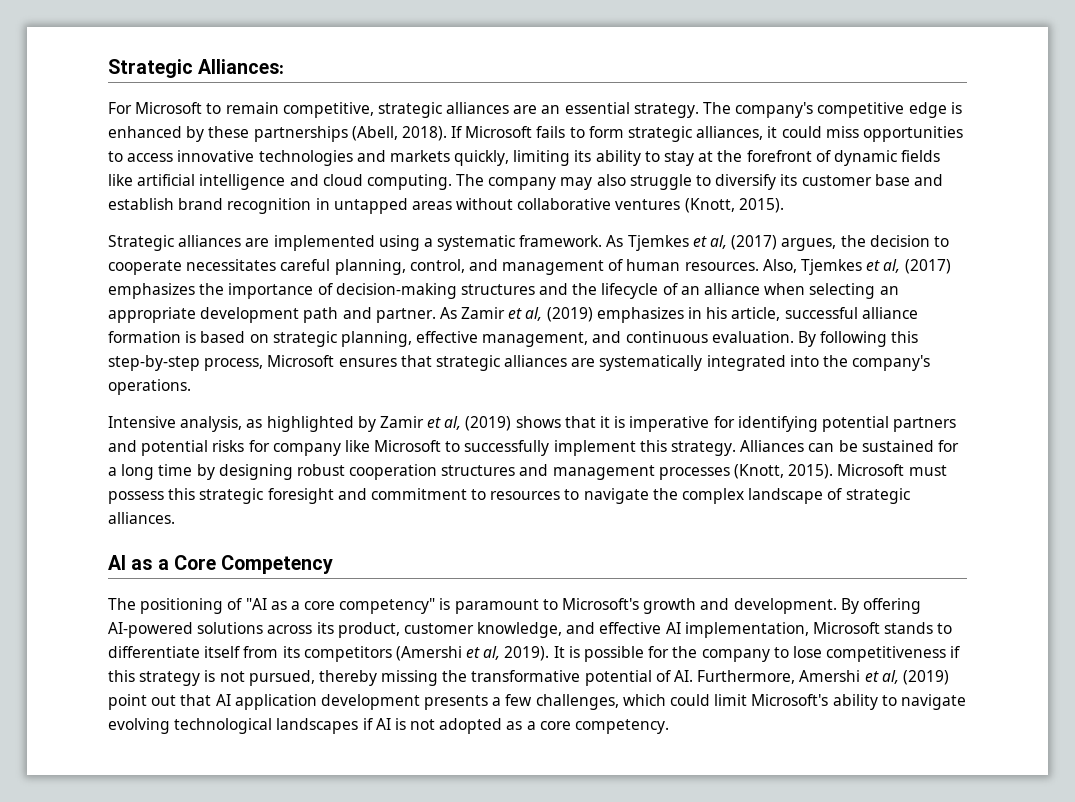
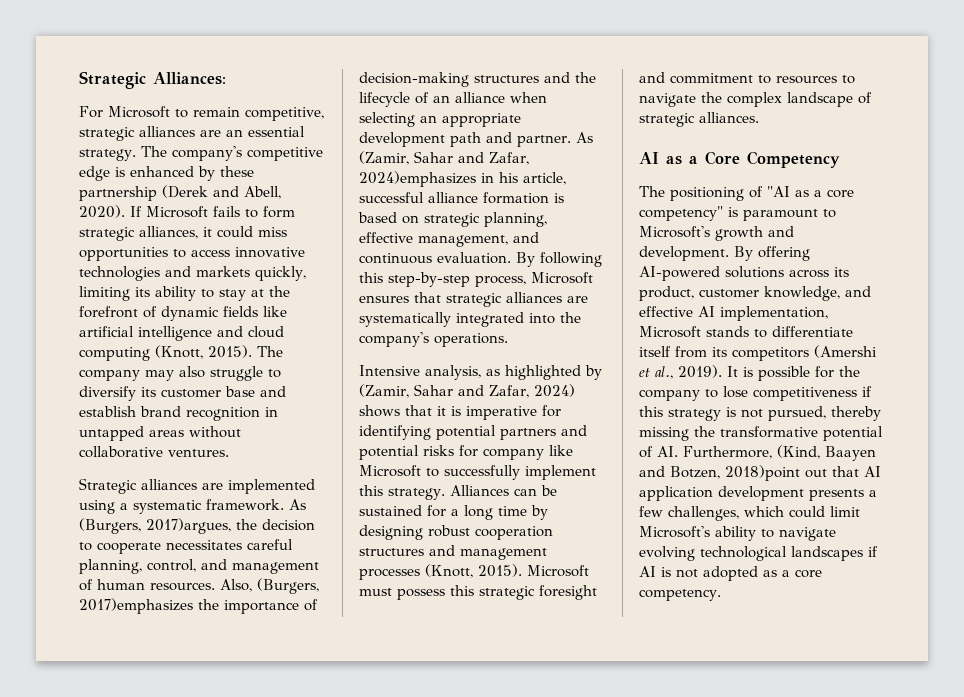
- The company's competitive edge is enhanced by these partnerships (Abell, 2018).
+ The company's competitive edge is enhanced by these partnership (Derek and Abell, 2020).
- If Microsoft fails to form strategic alliances, it could miss opportunities to access innovative technologies and markets quickly, limiting its ability to stay at the forefront of dynamic fields like artificial intelligence and cloud computing.
+ If Microsoft fails to form strategic alliances, it could miss opportunities to access innovative technologies and markets quickly, limiting its ability to stay at the forefront of dynamic fields like artificial intelligence and cloud computing (Knott, 2015).
- The company may also struggle to diversify its customer base and establish brand recognition in untapped areas without collaborative ventures (Knott, 2015).
+ The company may also struggle to diversify its customer base and establish brand recognition in untapped areas without collaborative ventures.
- As Tjemkes et al, (2017) argues, the decision to cooperate necessitates careful planning, control, and management of human resources.
+ As (Burgers, 2017)argues, the decision to cooperate necessitates careful planning, control, and management of human resources.
- Also, Tjemkes et al, (2017) emphasizes the importance of decision-making structures and the lifecycle of an alliance when selecting an appropriate development path and partner.
+ Also, (Burgers, 2017)emphasizes the importance of decision-making structures and the lifecycle of an alliance when selecting an appropriate development path and partner.
- As Zamir et al, (2019) emphasizes in his article, successful alliance formation is based on strategic planning, effective management, and continuous evaluation.
+ As (Zamir, Sahar and Zafar, 2024)emphasizes in his article, successful alliance formation is based on strategic planning, effective management, and continuous evaluation.
- Intensive analysis, as highlighted by Zamir et al, (2019) shows that it is imperative for identifying potential partners and potential risks for company like Microsoft to successfully implement this strategy.
+ Intensive analysis, as highlighted by (Zamir, Sahar and Zafar, 2024) shows that it is imperative for identifying potential partners and potential risks for company like Microsoft to successfully implement this strategy.
- By offering AI-powered solutions across its product, customer knowledge, and effective AI implementation, Microsoft stands to differentiate itself from its competitors (Amershi et al, 2019).
+ By offering AI-powered solutions across its product, customer knowledge, and effective AI implementation, Microsoft stands to differentiate itself from its competitors (Amershi et al., 2019).
- It is possible for the company to lose competitiveness if this strategy is not pursued, thereby missing the transformative potential of AI. Furthermore, Amershi et al, (2019) point out that AI application development presents a few challenges, which could limit Microsoft's ability to navigate evolving technological landscapes if AI is not adopted as a core competency.
+ It is possible for the company to lose competitiveness if this strategy is not pursued, thereby missing the transformative potential of AI. Furthermore, (Kind, Baayen and Botzen, 2018)point out that AI application development presents a few challenges, which could limit Microsoft's ability to navigate evolving technological landscapes if AI is not adopted as a core competency.

